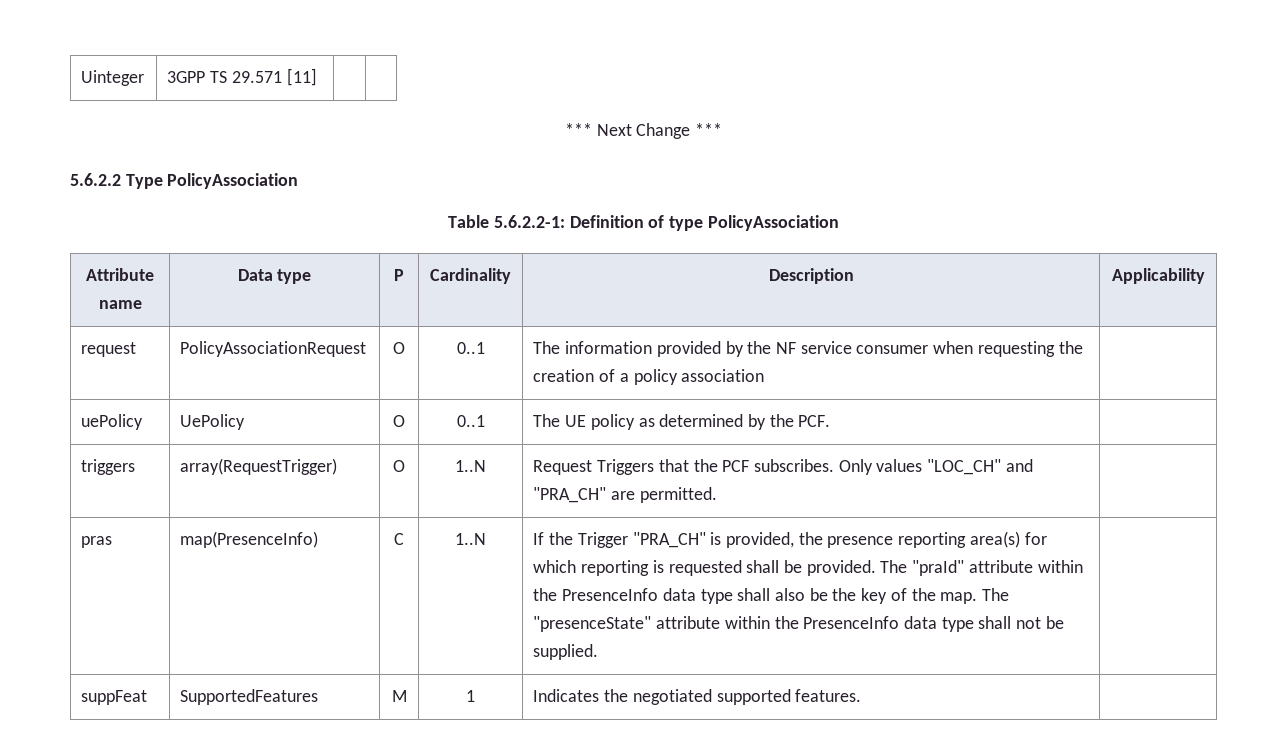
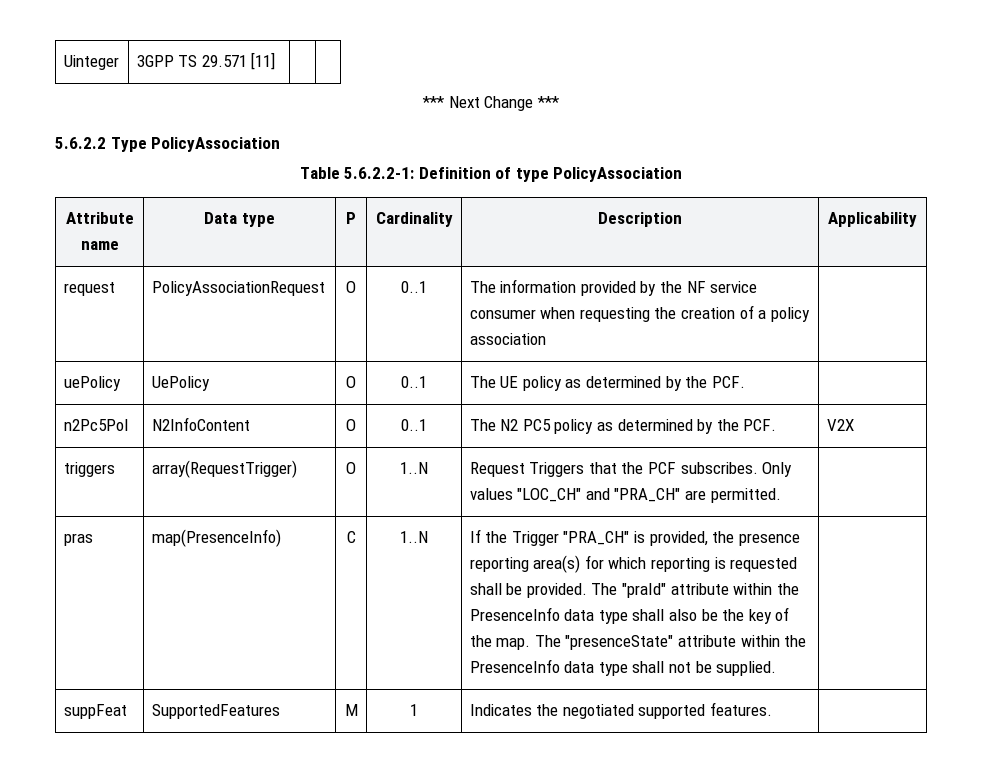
+ n2Pc5Pol | N2InfoContent | O | 0..1 | The N2 PC5 policy as determined by the PCF. | V2X

